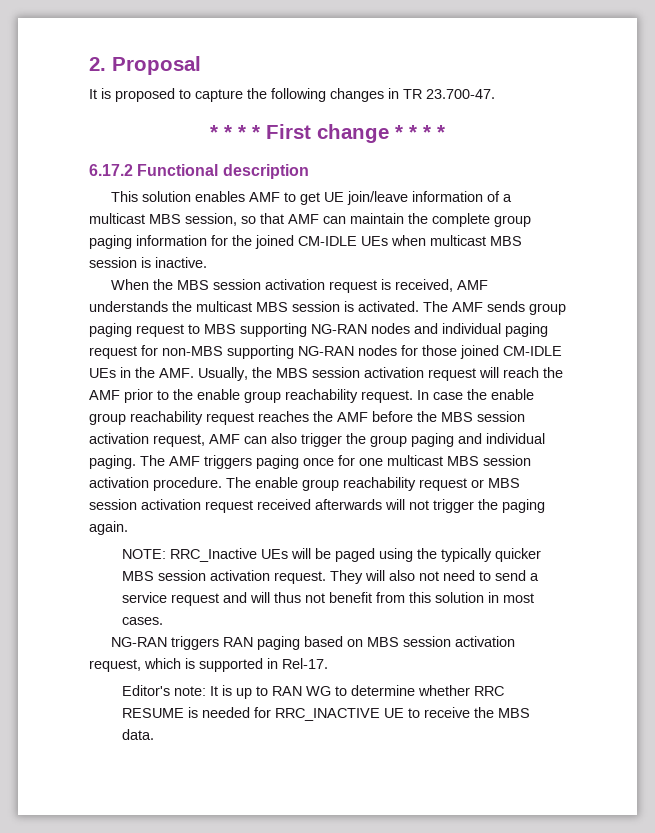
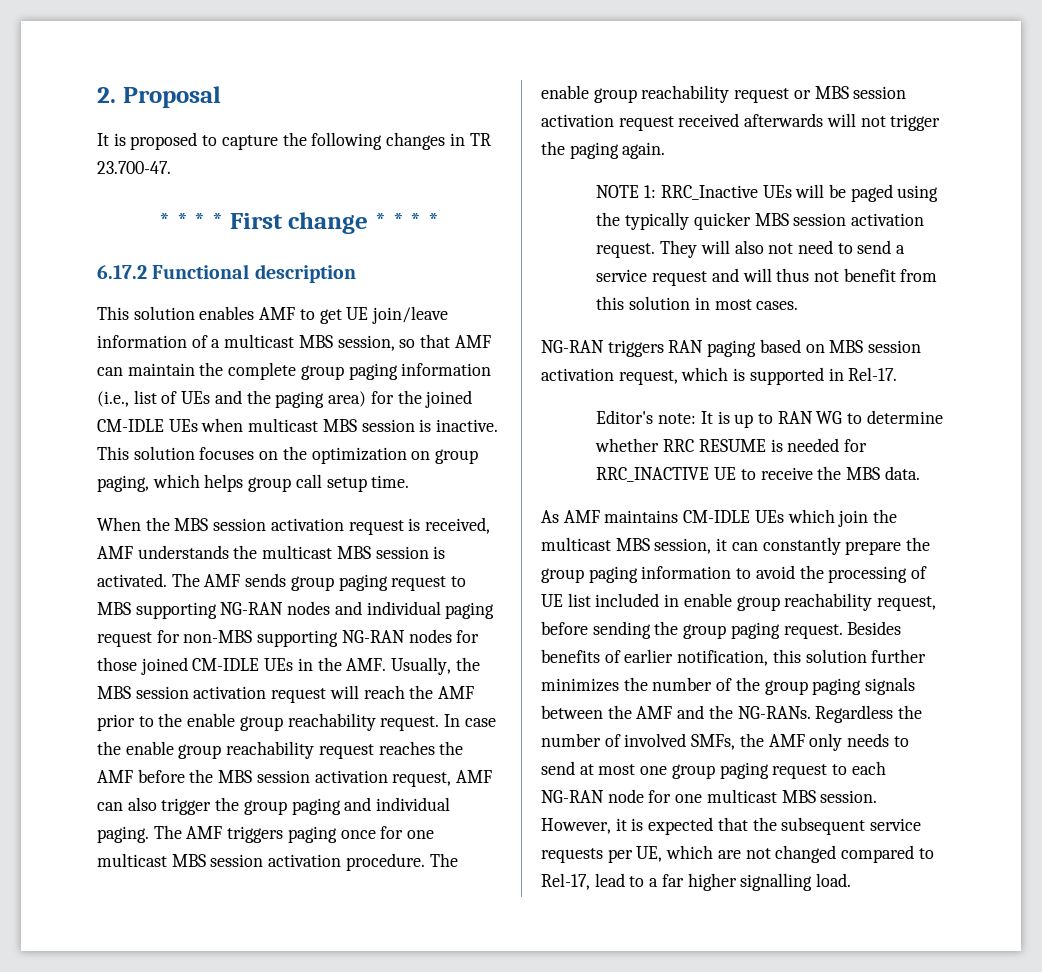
- This solution enables AMF to get UE join/leave information of a multicast MBS session, so that AMF can maintain the complete group paging information for the joined CM-IDLE UEs when multicast MBS session is inactive.
+ This solution enables AMF to get UE join/leave information of a multicast MBS session, so that AMF can maintain the complete group paging information (i.e., list of UEs and the paging area) for the joined CM-IDLE UEs when multicast MBS session is inactive. This solution focuses on the optimization on group paging, which helps group call setup time.
- NOTE: RRC_Inactive UEs will be paged using the typically quicker MBS session activation request.
+ NOTE 1: RRC_Inactive UEs will be paged using the typically quicker MBS session activation request.
+ As AMF maintains CM-IDLE UEs which join the multicast MBS session, it can constantly prepare the group paging information to avoid the processing of UE list included in enable group reachability request, before sending the group paging request. Besides benefits of earlier notification, this solution further minimizes the number of the group paging signals between the AMF and the NG-RANs. Regardless the number of involved SMFs, the AMF only needs to send at most one group paging request to each NG-RAN node for one multicast MBS session. However, it is expected that the subsequent service requests per UE, which are not changed compared to Rel-17, lead to a far higher signalling load.

